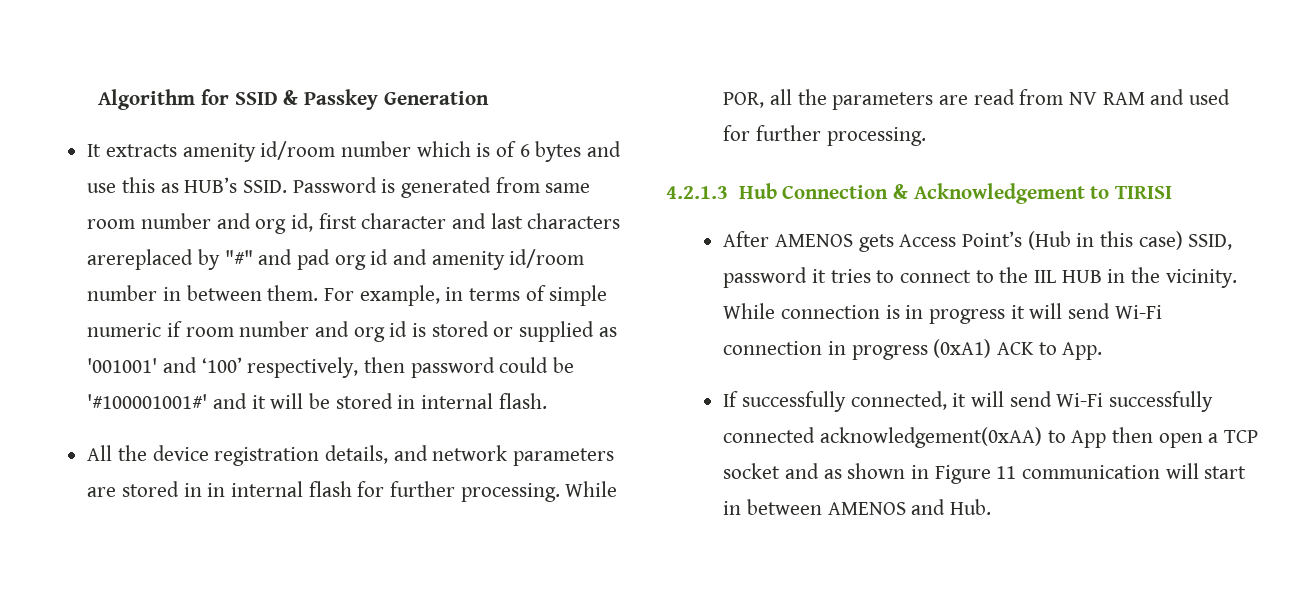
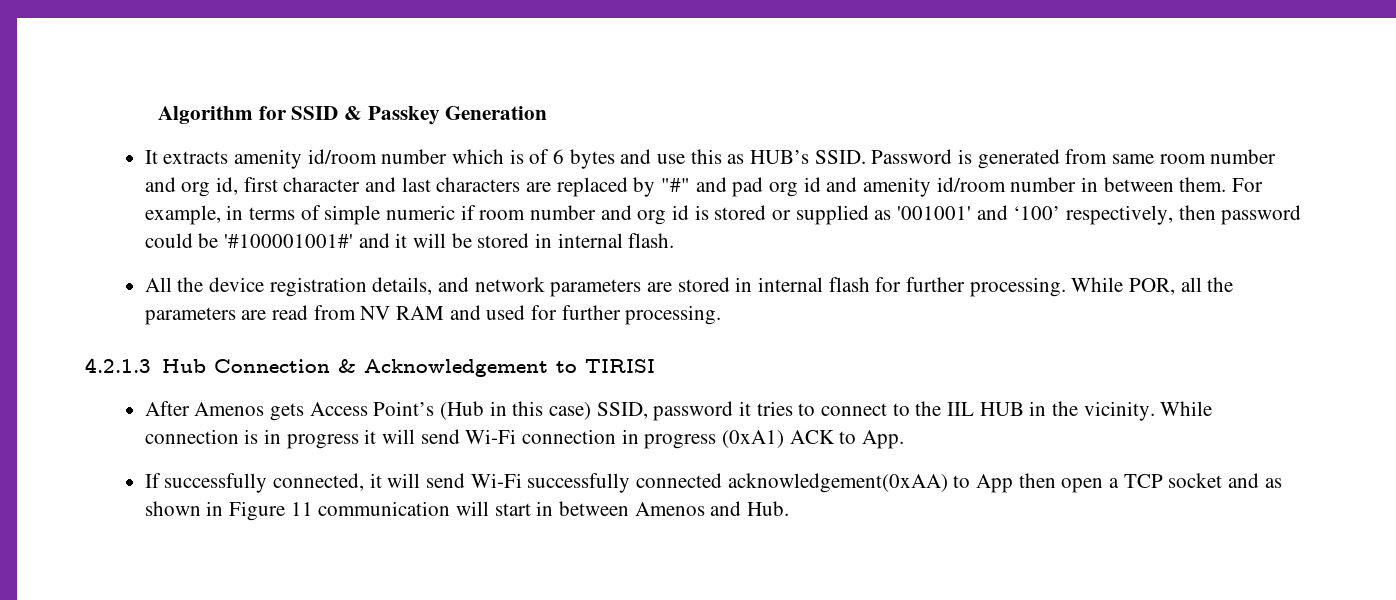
- Password is generated from same room number and org id, first character and last characters arereplaced by "#" and pad org id and amenity id/room number in between them.
+ Password is generated from same room number and org id, first character and last characters are replaced by "#" and pad org id and amenity id/room number in between them.
- All the device registration details, and network parameters are stored in in internal flash for further processing.
+ All the device registration details, and network parameters are stored in internal flash for further processing.
- After AMENOS gets Access Point’s (Hub in this case) SSID, password it tries to connect to the IIL HUB in the vicinity.
+ After Amenos gets Access Point’s (Hub in this case) SSID, password it tries to connect to the IIL HUB in the vicinity.
- If successfully connected, it will send Wi-Fi successfully connected acknowledgement(0xAA) to App then open a TCP socket and as shown in Figure 11 communication will start in between AMENOS and Hub.
+ If successfully connected, it will send Wi-Fi successfully connected acknowledgement(0xAA) to App then open a TCP socket and as shown in Figure 11 communication will start in between Amenos and Hub.

